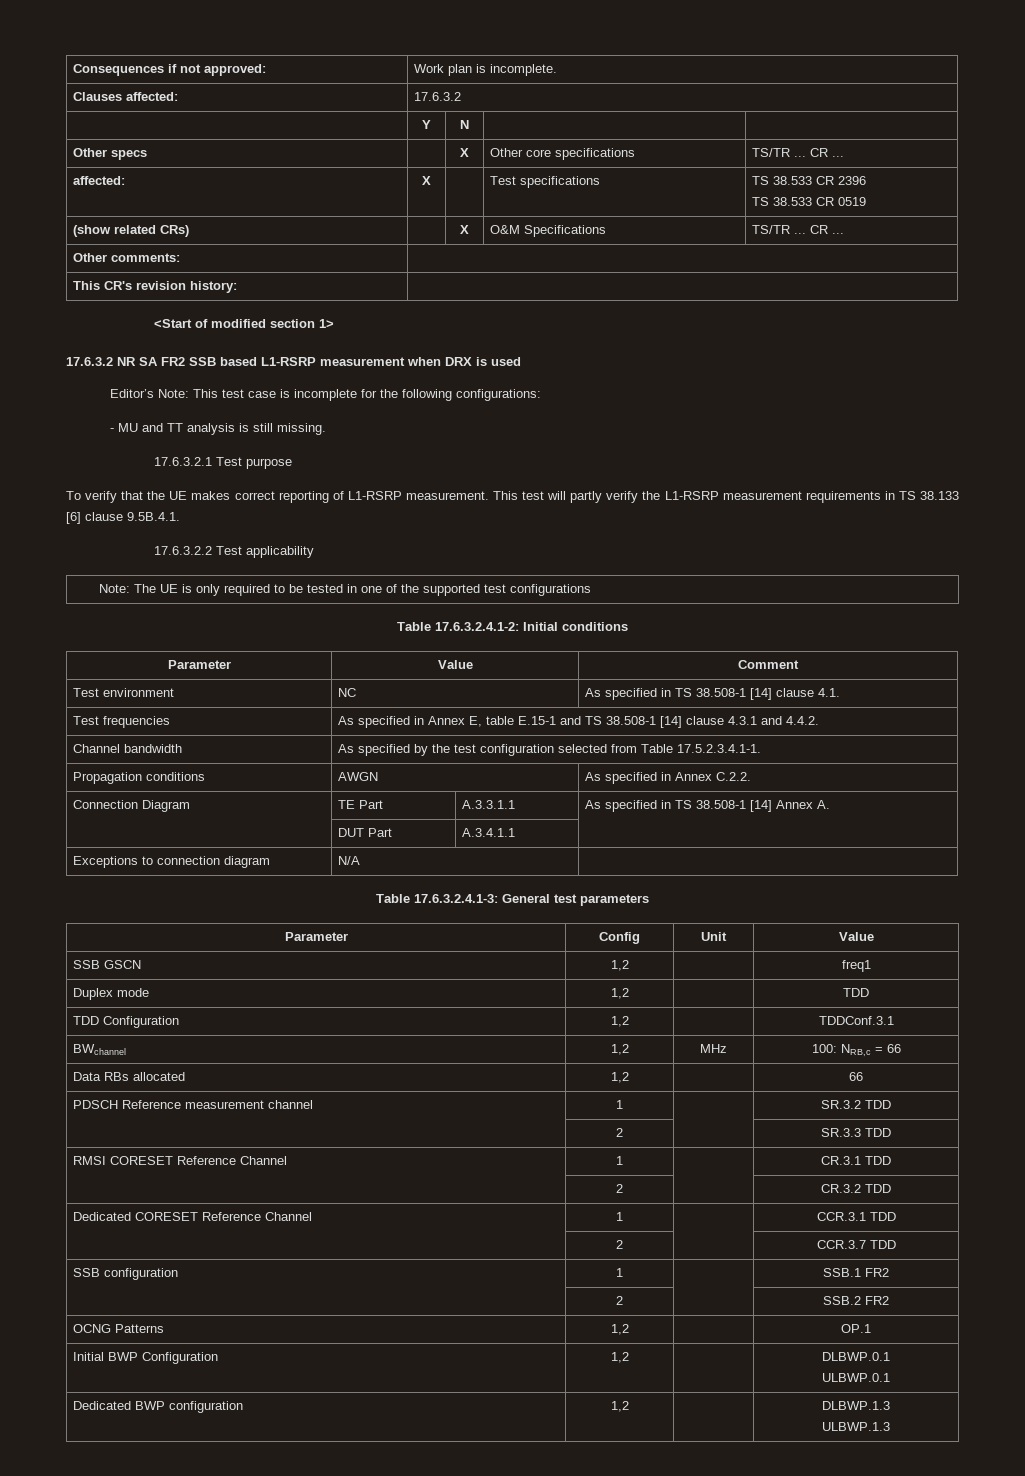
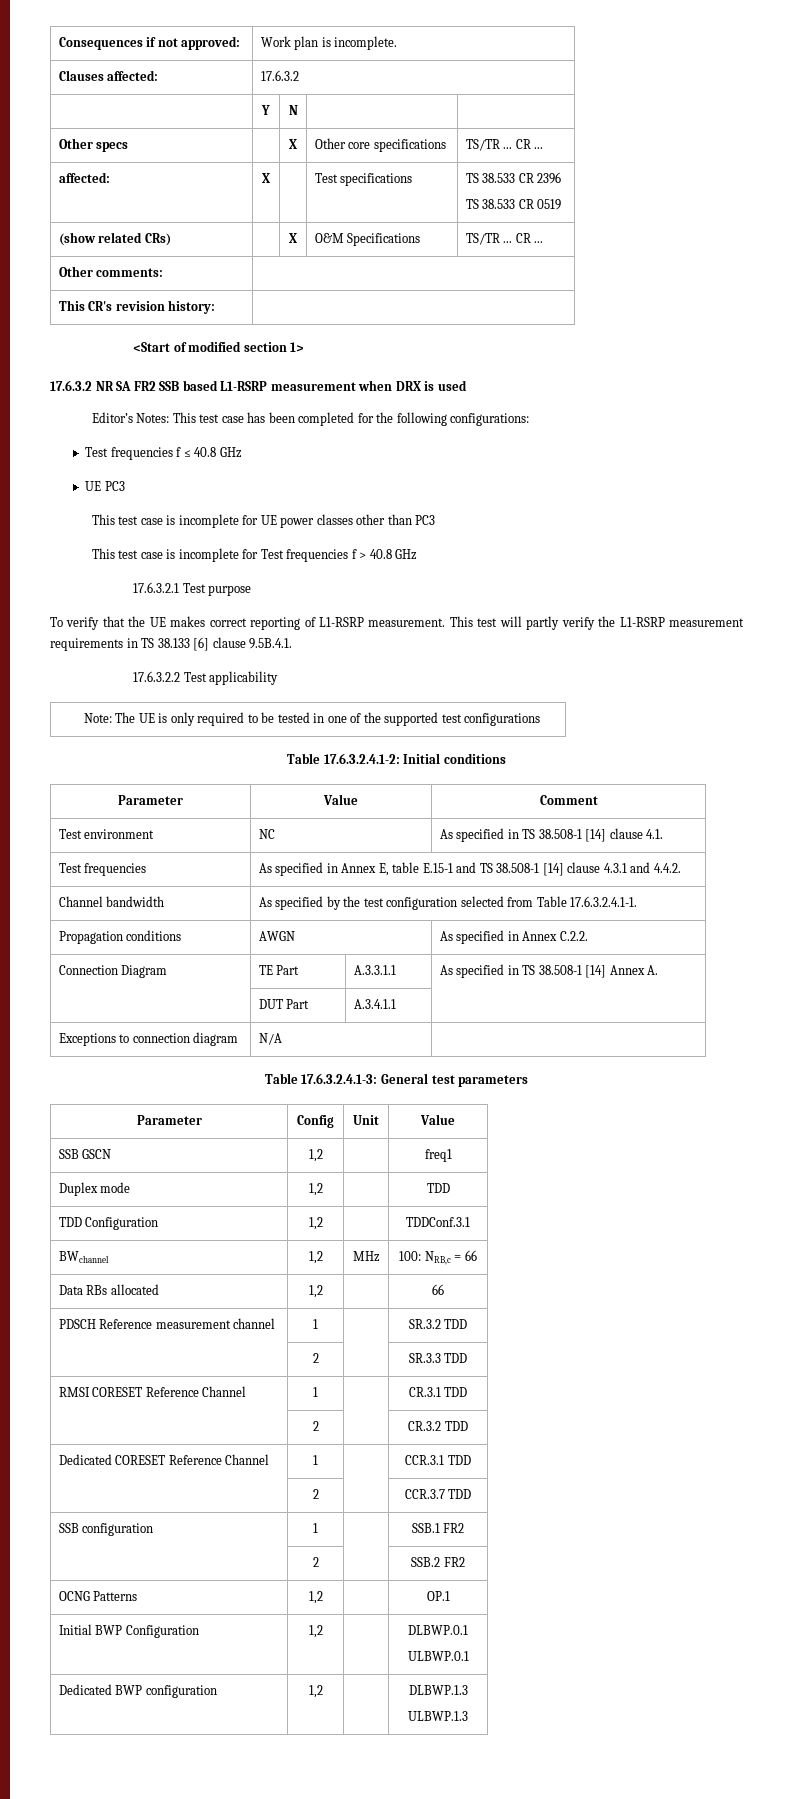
- Editor’s Note: This test case is incomplete for the following configurations:
- - MU and TT analysis is still missing.
+ Editor’s Notes: This test case has been completed for the following configurations:
+ Test frequencies f ≤ 40.8 GHz
+ UE PC3
+ This test case is incomplete for UE power classes other than PC3
+ This test case is incomplete for Test frequencies f > 40.8 GHz
- Channel bandwidth | As specified by the test configuration selected from Table 17.5.2.3.4.1-1.
+ Channel bandwidth | As specified by the test configuration selected from Table 17.6.3.2.4.1-1.

